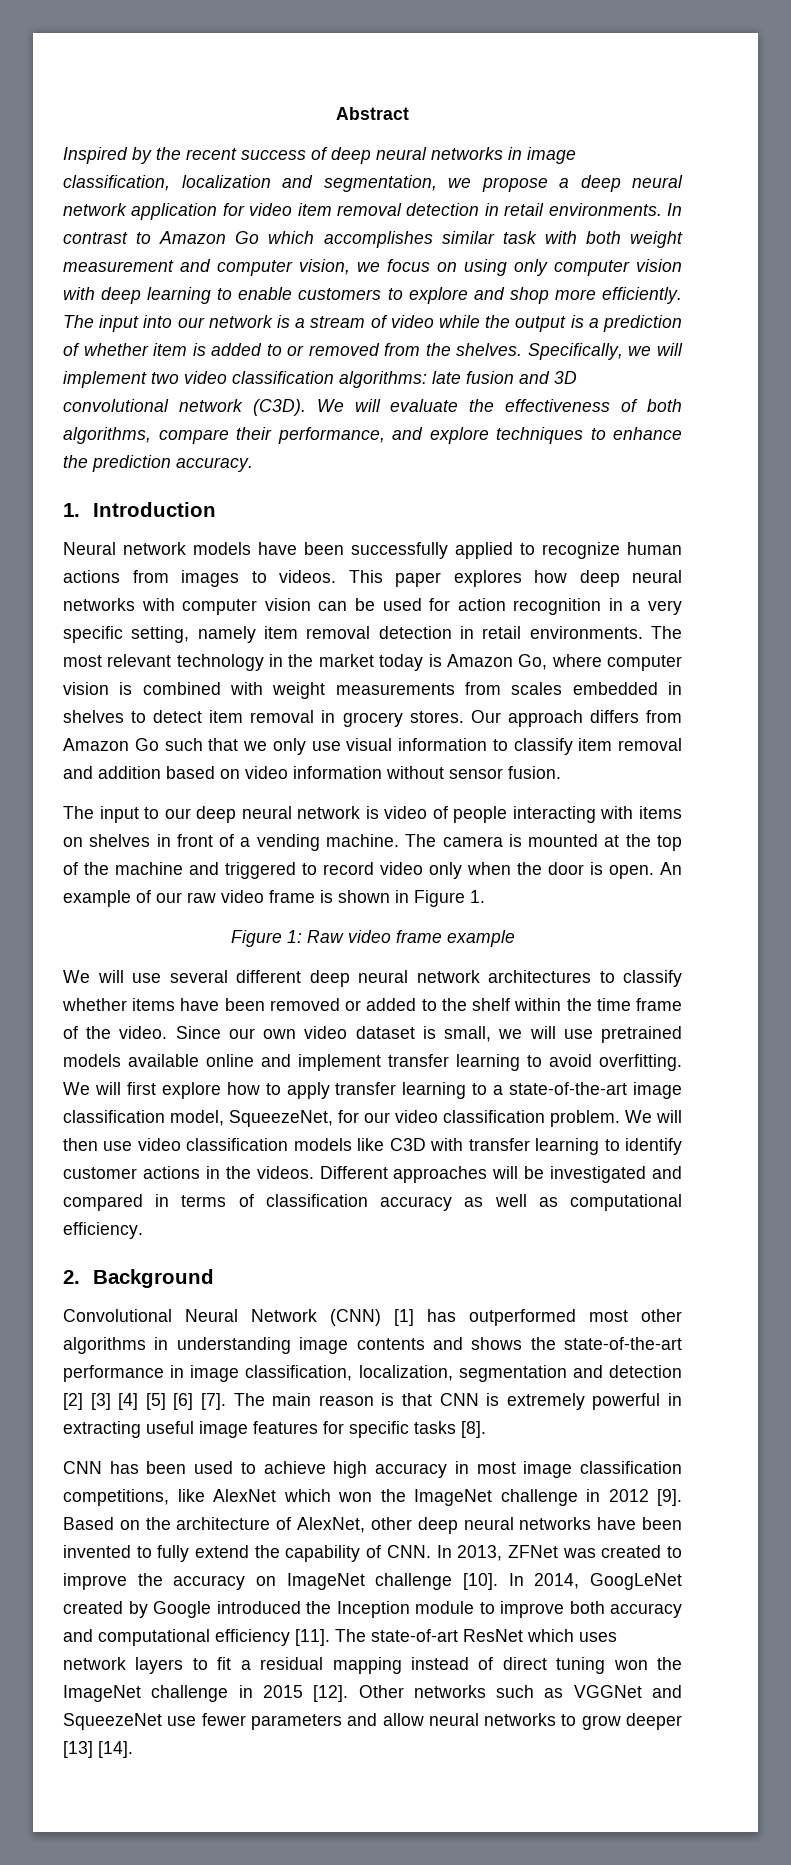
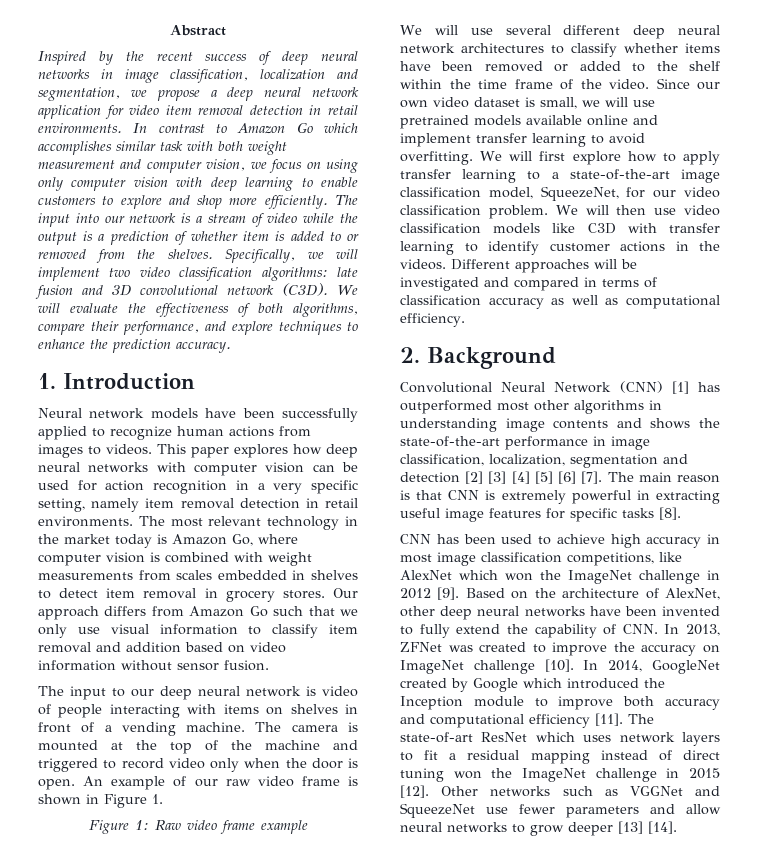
- In 2014, GoogLeNet created by Google introduced the Inception module to improve both accuracy and computational efficiency [11].
+ In 2014, GoogleNet created by Google which introduced the Inception module to improve both accuracy and computational efficiency [11].

